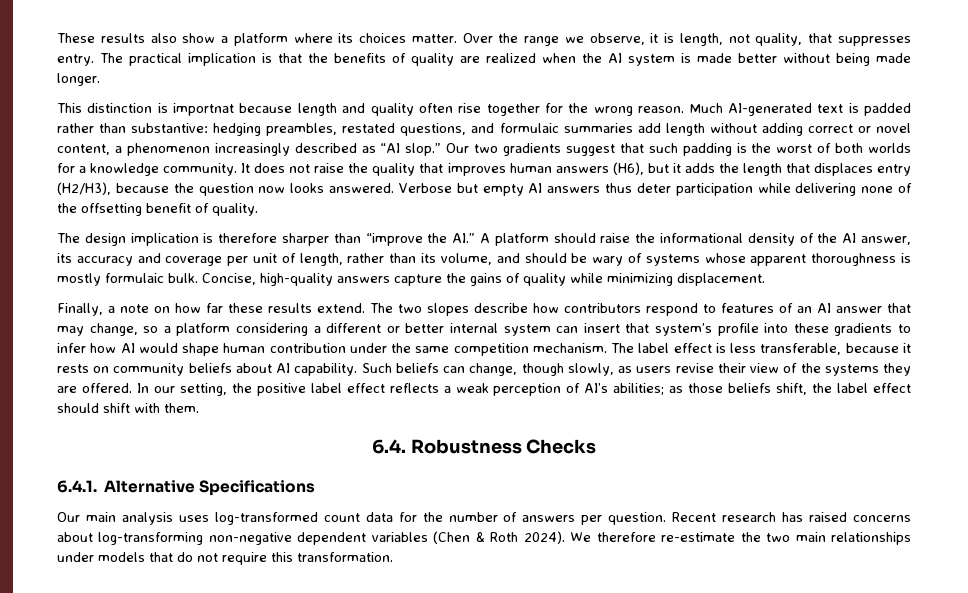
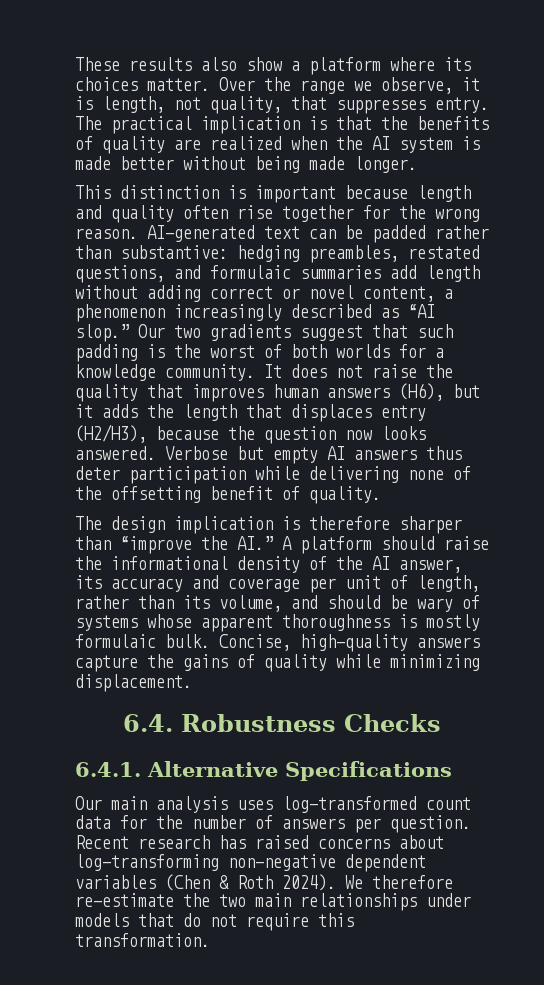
- This distinction is importnat because length and quality often rise together for the wrong reason.
+ This distinction is important because length and quality often rise together for the wrong reason.
- Much AI-generated text is padded rather than substantive: hedging preambles, restated questions, and formulaic summaries add length without adding correct or novel content, a phenomenon increasingly described as “AI slop.”
+ AI-generated text can be padded rather than substantive: hedging preambles, restated questions, and formulaic summaries add length without adding correct or novel content, a phenomenon increasingly described as “AI slop.”
- Finally, a note on how far these results extend. The two slopes describe how contributors respond to features of an AI answer that may change, so a platform considering a different or better internal system can insert that system’s profile into these gradients to infer how AI would shape human contribution under the same competition mechanism. The label effect is less transferable, because it rests on community beliefs about AI capability. Such beliefs can change, though slowly, as users revise their view of the systems they are offered. In our setting, the positive label effect reflects a weak perception of AI’s abilities; as those beliefs shift, the label effect should shift with them.

